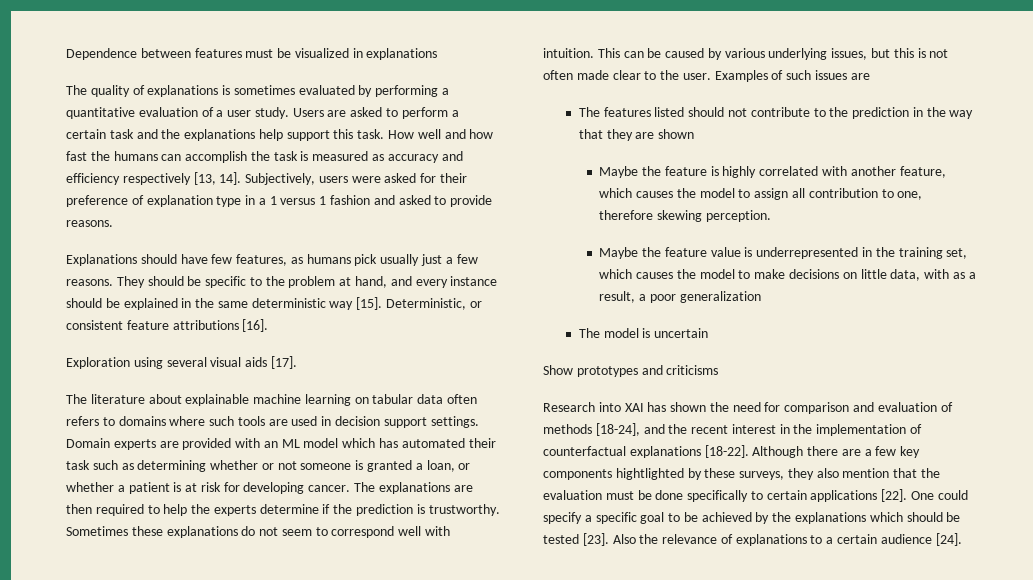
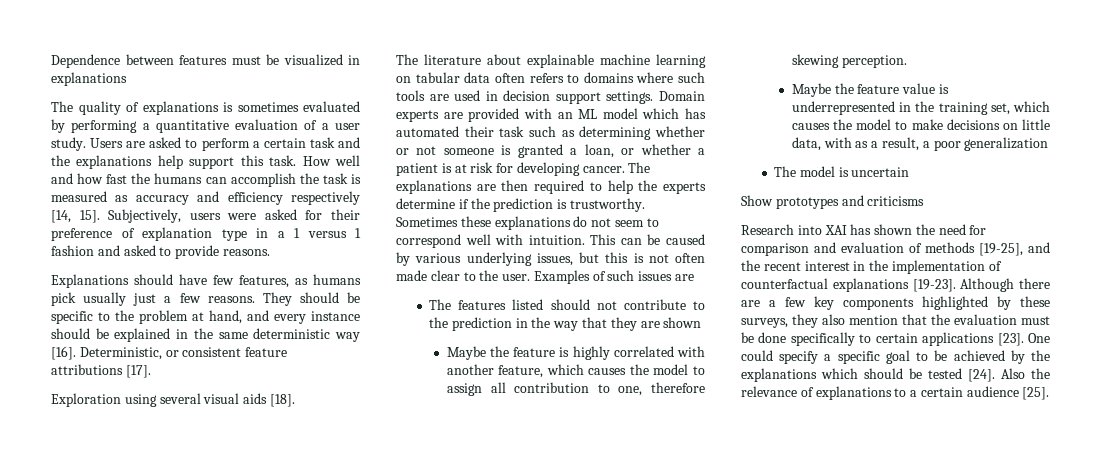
- How well and how fast the humans can accomplish the task is measured as accuracy and efficiency respectively [13, 14].
+ How well and how fast the humans can accomplish the task is measured as accuracy and efficiency respectively [14, 15].
- They should be specific to the problem at hand, and every instance should be explained in the same deterministic way [15].
+ They should be specific to the problem at hand, and every instance should be explained in the same deterministic way [16].
- Deterministic, or consistent feature attributions [16].
+ Deterministic, or consistent feature attributions [17].
- Exploration using several visual aids [17].
+ Exploration using several visual aids [18].
- Research into XAI has shown the need for comparison and evaluation of methods [18-24], and the recent interest in the implementation of counterfactual explanations [18-22].
+ Research into XAI has shown the need for comparison and evaluation of methods [19-25], and the recent interest in the implementation of counterfactual explanations [19-23].
- Although there are a few key components hightlighted by these surveys, they also mention that the evaluation must be done specifically to certain applications [22].
+ Although there are a few key components highlighted by these surveys, they also mention that the evaluation must be done specifically to certain applications [23].
- One could specify a specific goal to be achieved by the explanations which should be tested [23].
+ One could specify a specific goal to be achieved by the explanations which should be tested [24].
- Also the relevance of explanations to a certain audience [24].
+ Also the relevance of explanations to a certain audience [25].

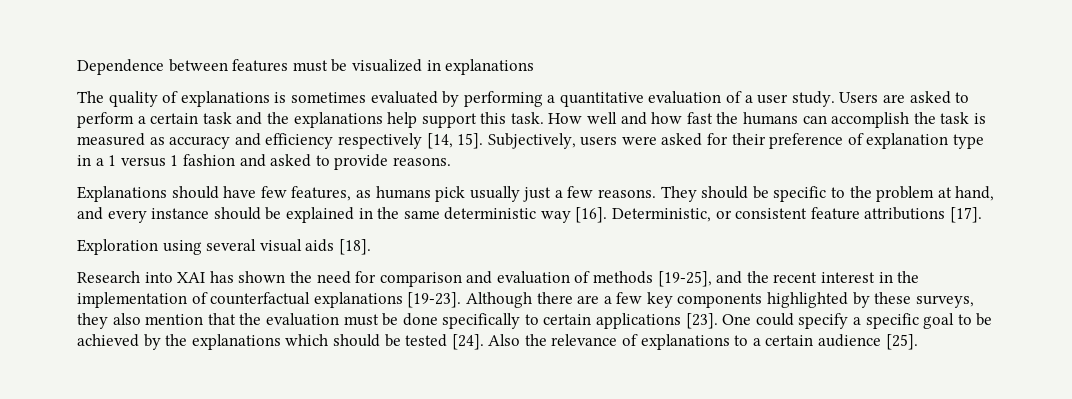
- The literature about explainable machine learning on tabular data often refers to domains where such tools are used in decision support settings. Domain experts are provided with an ML model which has automated their task such as determining whether or not someone is granted a loan, or whether a patient is at risk for developing cancer. The explanations are then required to help the experts determine if the prediction is trustworthy. Sometimes these explanations do not seem to correspond well with intuition. This can be caused by various underlying issues, but this is not often made clear to the user. Examples of such issues are
- The features listed should not contribute to the prediction in the way that they are shown
- Maybe the feature is highly correlated with another feature, which causes the model to assign all contribution to one, therefore skewing perception.
- Maybe the feature value is underrepresented in the training set, which causes the model to make decisions on little data, with as a result, a poor generalization
- The model is uncertain
- Show prototypes and criticisms

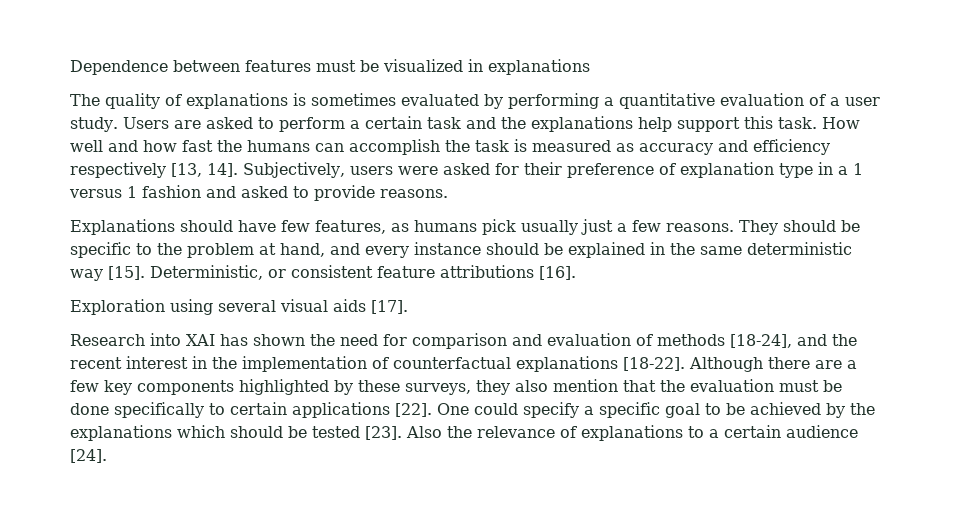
- How well and how fast the humans can accomplish the task is measured as accuracy and efficiency respectively [14, 15].
+ How well and how fast the humans can accomplish the task is measured as accuracy and efficiency respectively [13, 14].
- They should be specific to the problem at hand, and every instance should be explained in the same deterministic way [16].
+ They should be specific to the problem at hand, and every instance should be explained in the same deterministic way [15].
- Deterministic, or consistent feature attributions [17].
+ Deterministic, or consistent feature attributions [16].
- Exploration using several visual aids [18].
+ Exploration using several visual aids [17].
- Research into XAI has shown the need for comparison and evaluation of methods [19-25], and the recent interest in the implementation of counterfactual explanations [19-23].
+ Research into XAI has shown the need for comparison and evaluation of methods [18-24], and the recent interest in the implementation of counterfactual explanations [18-22].
- Although there are a few key components highlighted by these surveys, they also mention that the evaluation must be done specifically to certain applications [23].
+ Although there are a few key components highlighted by these surveys, they also mention that the evaluation must be done specifically to certain applications [22].
- One could specify a specific goal to be achieved by the explanations which should be tested [24].
+ One could specify a specific goal to be achieved by the explanations which should be tested [23].
- Also the relevance of explanations to a certain audience [25].
+ Also the relevance of explanations to a certain audience [24].

